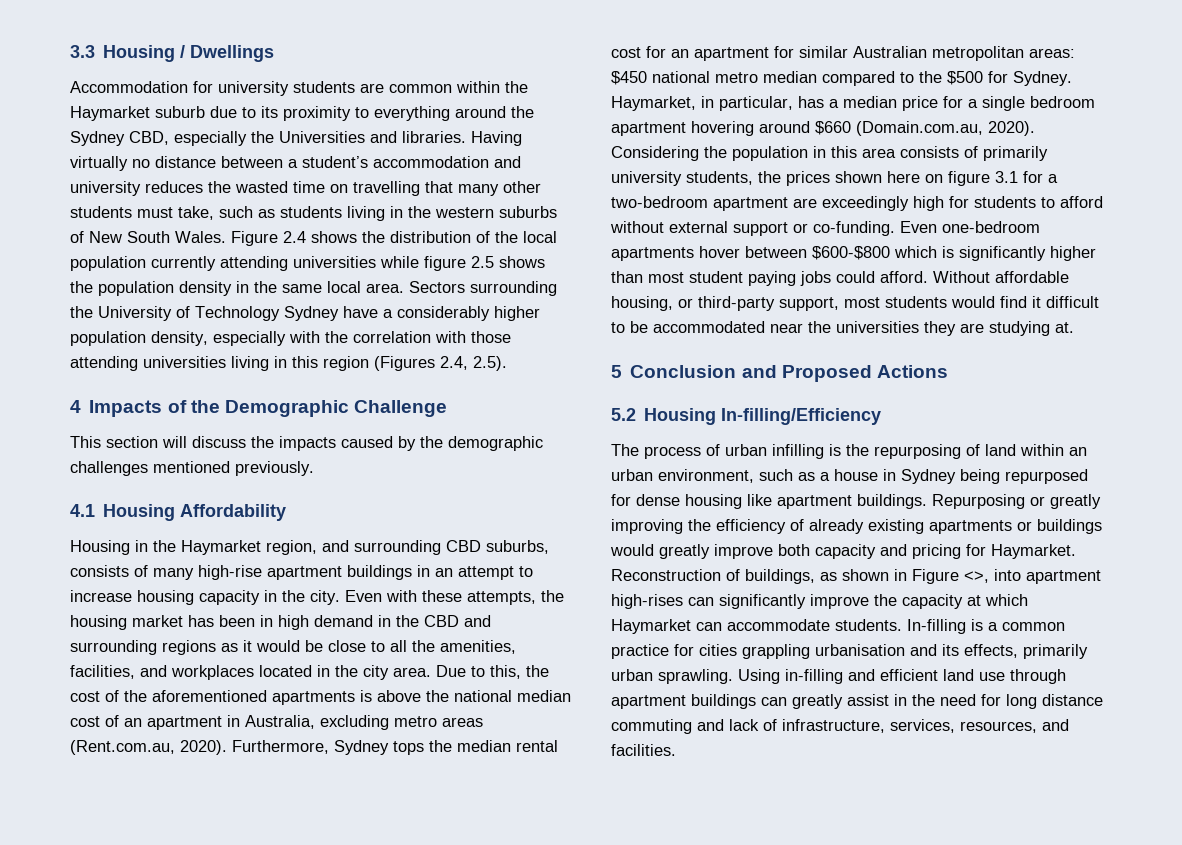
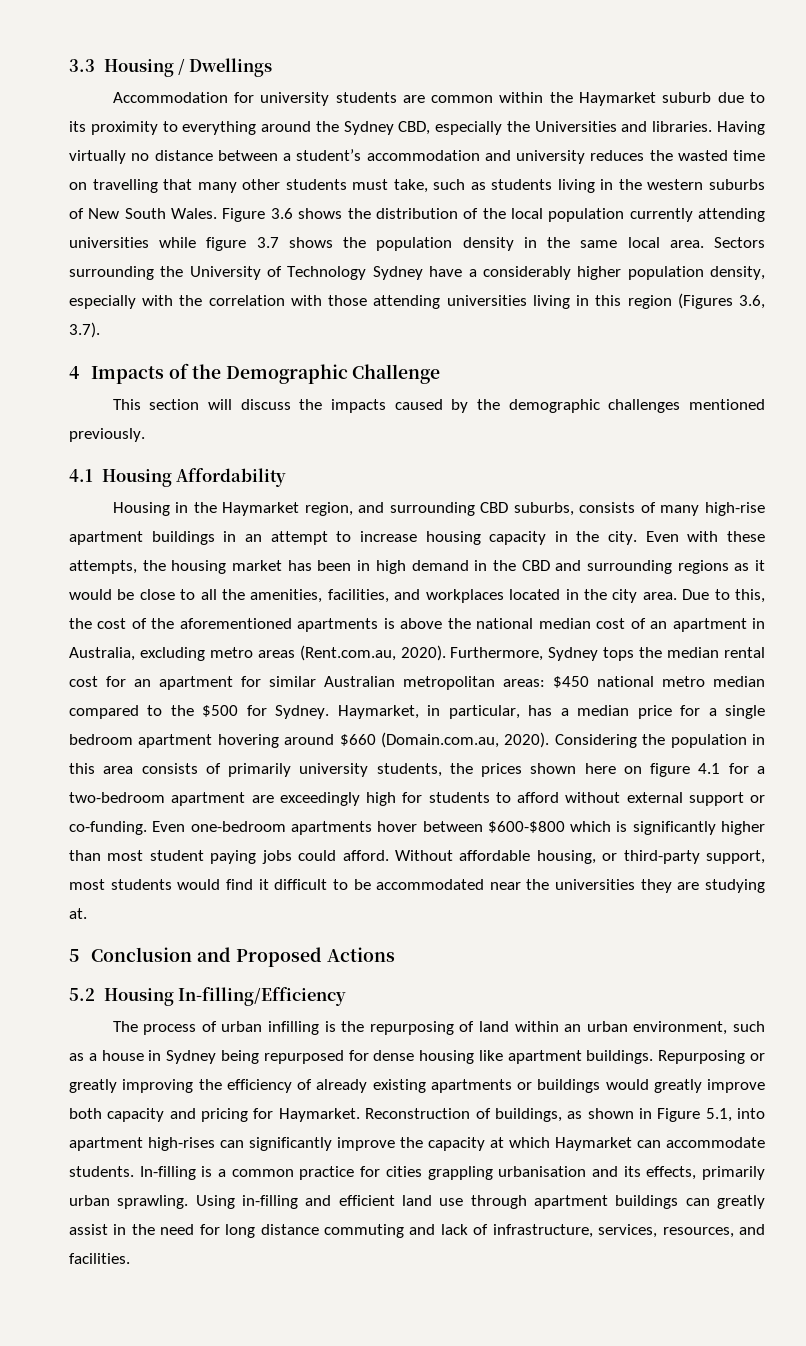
- Figure 2.4 shows the distribution of the local population currently attending universities while figure 2.5 shows the population density in the same local area.
+ Figure 3.6 shows the distribution of the local population currently attending universities while figure 3.7 shows the population density in the same local area.
- Sectors surrounding the University of Technology Sydney have a considerably higher population density, especially with the correlation with those attending universities living in this region (Figures 2.4, 2.5).
+ Sectors surrounding the University of Technology Sydney have a considerably higher population density, especially with the correlation with those attending universities living in this region (Figures 3.6, 3.7).
- Considering the population in this area consists of primarily university students, the prices shown here on figure 3.1 for a two-bedroom apartment are exceedingly high for students to afford without external support or co-funding.
+ Considering the population in this area consists of primarily university students, the prices shown here on figure 4.1 for a two-bedroom apartment are exceedingly high for students to afford without external support or co-funding.
- Reconstruction of buildings, as shown in Figure <>, into apartment high-rises can significantly improve the capacity at which Haymarket can accommodate students.
+ Reconstruction of buildings, as shown in Figure 5.1, into apartment high-rises can significantly improve the capacity at which Haymarket can accommodate students.

